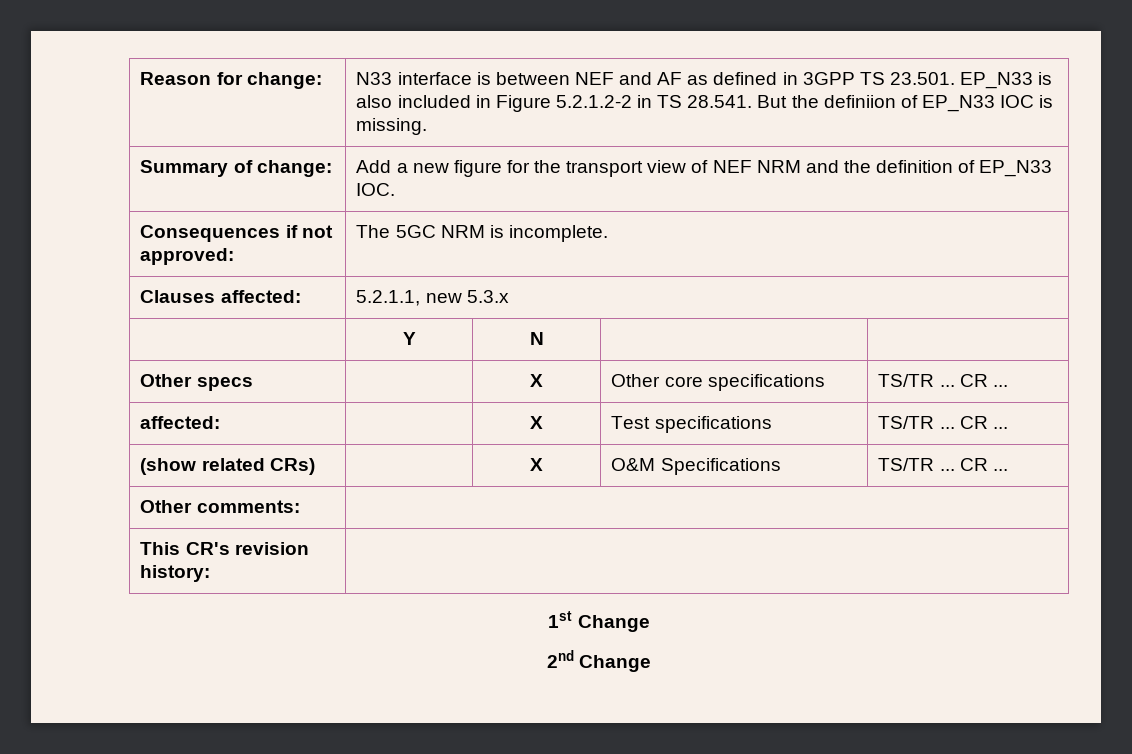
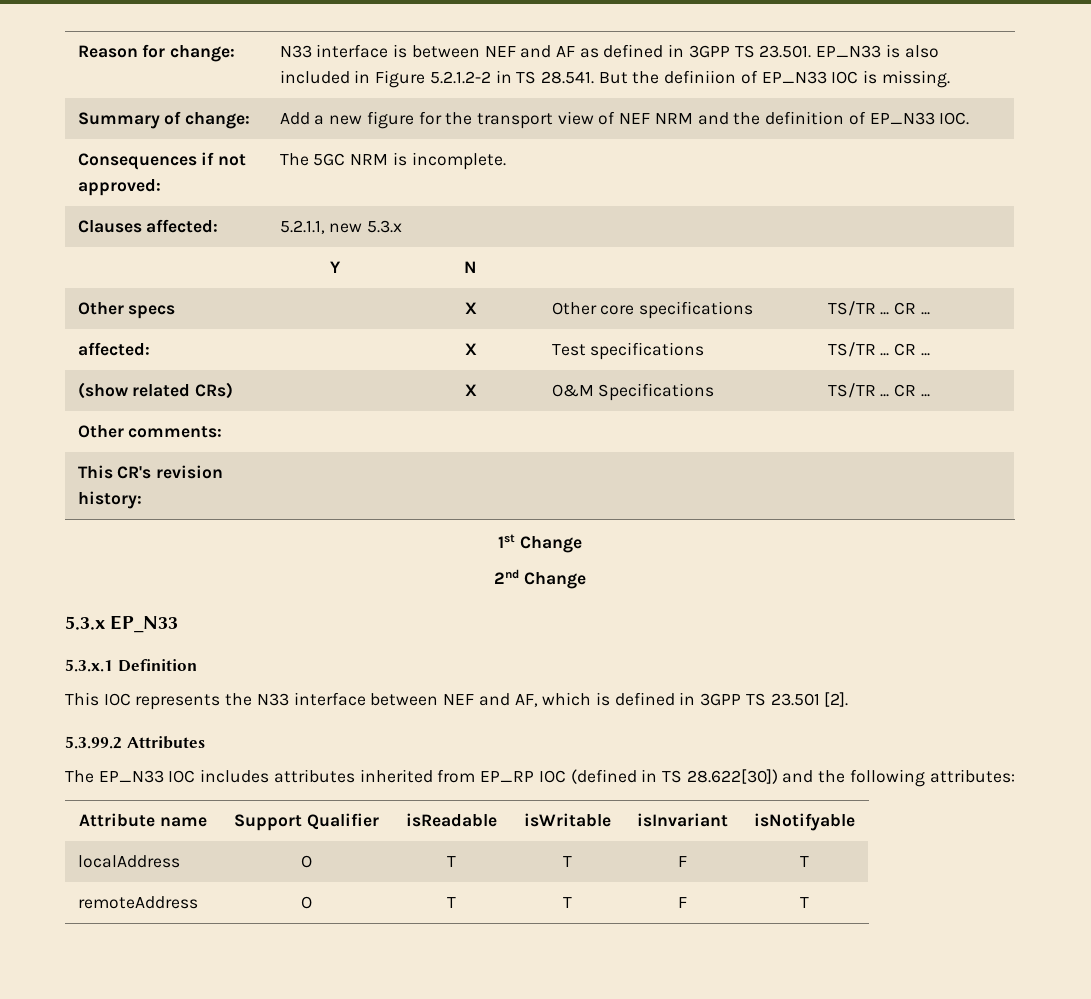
+ 5.3.x EP_N33
+ 5.3.x.1 Definition
+ This IOC represents the N33 interface between NEF and AF, which is defined in 3GPP TS 23.501 [2].
+ 5.3.99.2 Attributes
+ The EP_N33 IOC includes attributes inherited from EP_RP IOC (defined in TS 28.622[30]) and the following attributes:
+ Attribute name | Support Qualifier | isReadable | isWritable | isInvariant | isNotifyable
+ localAddress | O | T | T | F | T
+ remoteAddress | O | T | T | F | T

